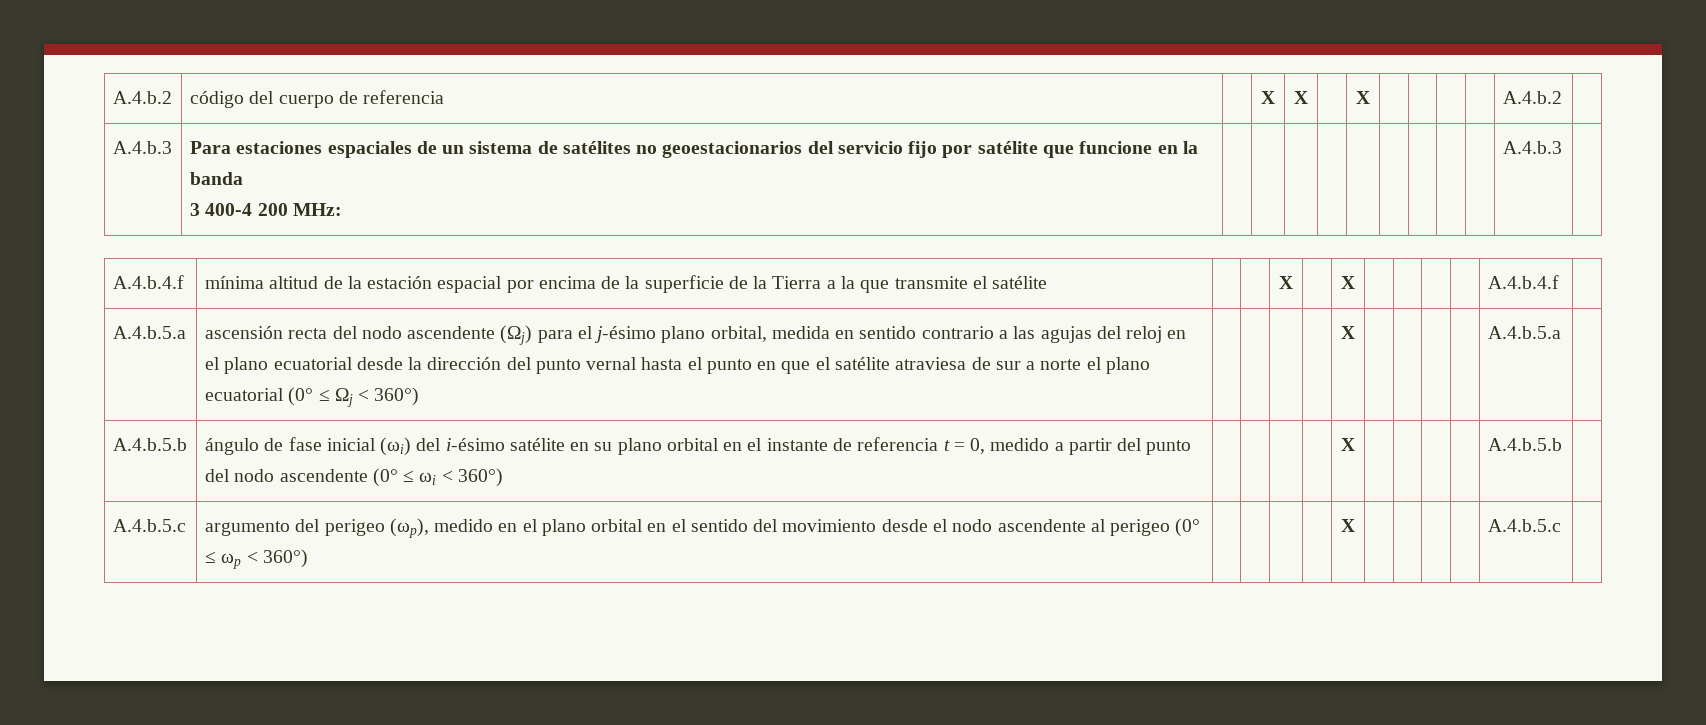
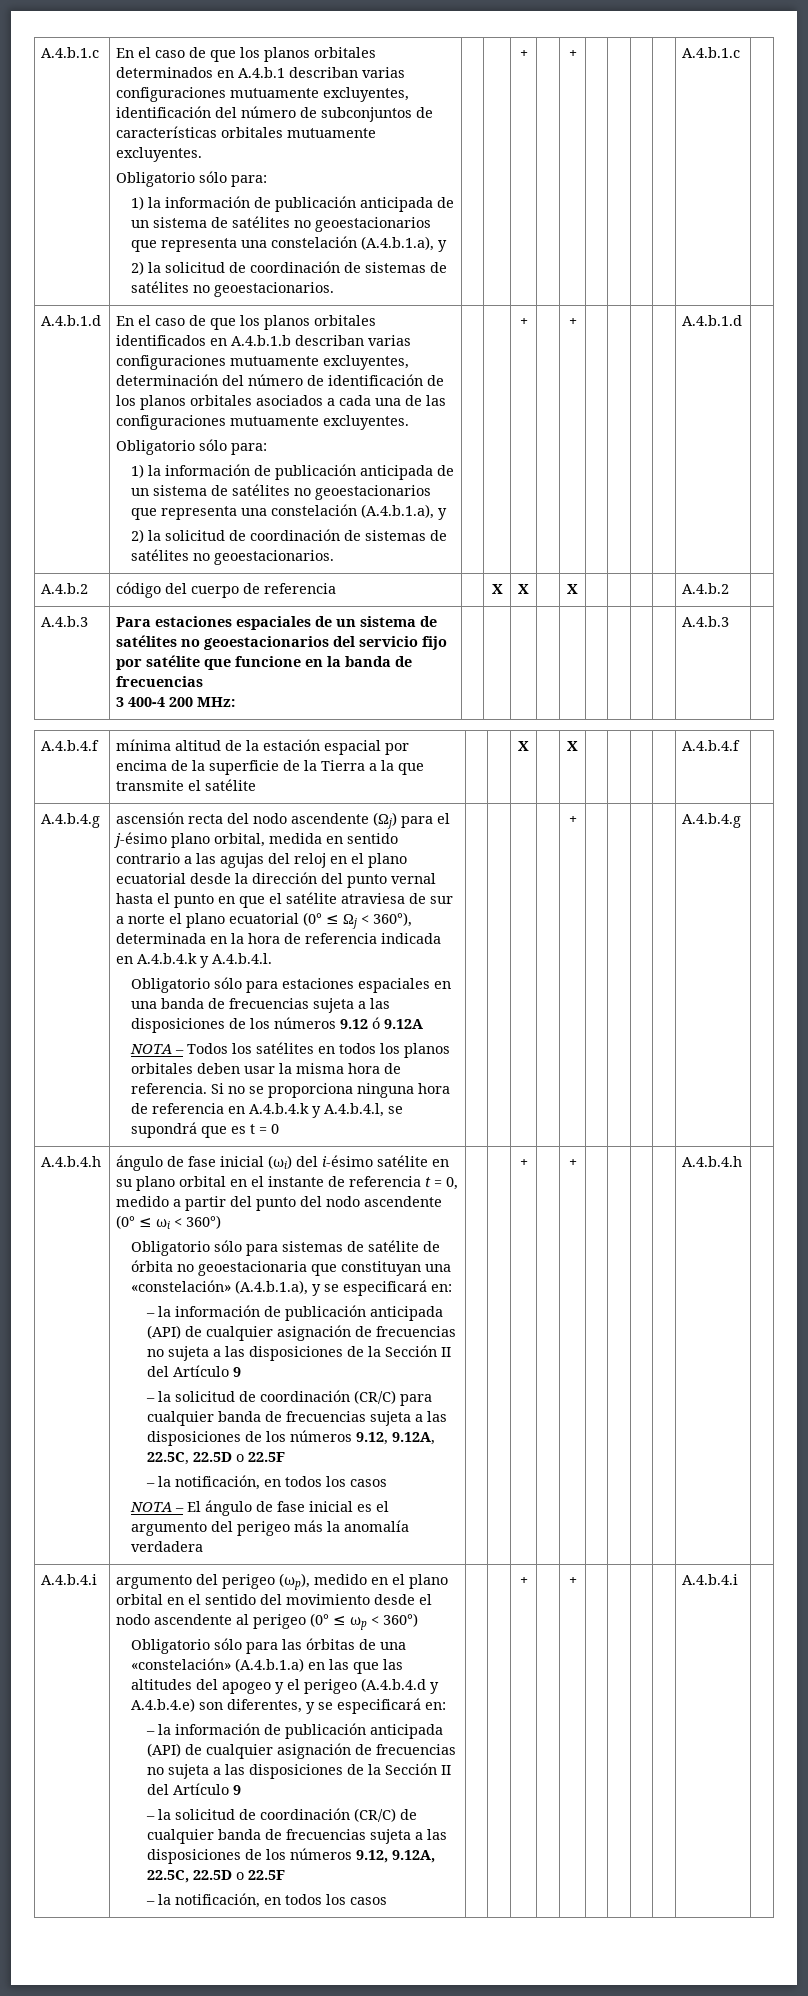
+ A.4.b.1.c | En el caso de que los planos orbitales determinados en A.4.b.1 describan varias configuraciones mutuamente excluyentes, identificación del número de subconjuntos de características orbitales mutuamente excluyentes.
+ Obligatorio sólo para:
+ 1) la información de publicación anticipada de un sistema de satélites no geoestacionarios que representa una constelación (A.4.b.1.a), y
+ 2) la solicitud de coordinación de sistemas de satélites no geoestacionarios. | | | + | | + | | | | | A.4.b.1.c |
+ A.4.b.1.d | En el caso de que los planos orbitales identificados en A.4.b.1.b describan varias configuraciones mutuamente excluyentes, determinación del número de identificación de los planos orbitales asociados a cada una de las configuraciones mutuamente excluyentes.
+ Obligatorio sólo para:
+ 1) la información de publicación anticipada de un sistema de satélites no geoestacionarios que representa una constelación (A.4.b.1.a), y
+ 2) la solicitud de coordinación de sistemas de satélites no geoestacionarios. | | | + | | + | | | | | A.4.b.1.d
- A.4.b.3 | Para estaciones espaciales de un sistema de satélites no geoestacionarios del servicio fijo por satélite que funcione en la banda
+ A.4.b.3 | Para estaciones espaciales de un sistema de satélites no geoestacionarios del servicio fijo por satélite que funcione en la banda de frecuencias
  A.4.b.4.f | mínima altitud de la estación espacial por encima de la superficie de la Tierra a la que transmite el satélite | | | X | | X | | | | | A.4.b.4.f |
- A.4.b.5.a
+ A.4.b.4.g
- ascensión recta del nodo ascendente (Ωj) para el j-ésimo plano orbital, medida en sentido contrario a las agujas del reloj en el plano ecuatorial desde la dirección del punto vernal hasta el punto en que el satélite atraviesa de sur a norte el plano ecuatorial (0° ≤ Ωj < 360°) | | | | | X | | | | | A.4.b.5.a |
- A.4.b.5.b | ángulo de fase inicial (ωi) del i-ésimo satélite en su plano orbital en el instante de referencia t = 0, medido a partir del punto del nodo ascendente (0° ≤ ωi < 360°) | | | | | X | | | | | A.4.b.5.b |
- A.4.b.5.c | argumento del perigeo (ωp), medido en el plano orbital en el sentido del movimiento desde el nodo ascendente al perigeo (0° ≤ ωp < 360°) | | | | | X | | | | | A.4.b.5.c |
+ ascensión recta del nodo ascendente (Ωj) para el j-ésimo plano orbital, medida en sentido contrario a las agujas del reloj en el plano ecuatorial desde la dirección del punto vernal hasta el punto en que el satélite atraviesa de sur a norte el plano ecuatorial (0° ≤ Ωj < 360°), determinada en la hora de referencia indicada en A.4.b.4.k y A.4.b.4.l.
+ Obligatorio sólo para estaciones espaciales en una banda de frecuencias sujeta a las disposiciones de los números 9.12 ó 9.12A
+ NOTA – Todos los satélites en todos los planos orbitales deben usar la misma hora de referencia. Si no se proporciona ninguna hora de referencia en A.4.b.4.k y A.4.b.4.l, se supondrá que es t = 0 | | | | | + | | | | | A.4.b.4.g |
+ A.4.b.4.h | ángulo de fase inicial (ωi) del i-ésimo satélite en su plano orbital en el instante de referencia t = 0, medido a partir del punto del nodo ascendente (0° ≤ ωi < 360°)
+ Obligatorio sólo para sistemas de satélite de órbita no geoestacionaria que constituyan una «constelación» (A.4.b.1.a), y se especificará en:
+ – la información de publicación anticipada (API) de cualquier asignación de frecuencias no sujeta a las disposiciones de la Sección II del Artículo 9
+ – la solicitud de coordinación (CR/C) para cualquier banda de frecuencias sujeta a las disposiciones de los números 9.12, 9.12A, 22.5C, 22.5D o 22.5F
+ – la notificación, en todos los casos
+ NOTA – El ángulo de fase inicial es el argumento del perigeo más la anomalía verdadera | | | + | | + | | | | | A.4.b.4.h |
+ A.4.b.4.i | argumento del perigeo (ωp), medido en el plano orbital en el sentido del movimiento desde el nodo ascendente al perigeo (0° ≤ ωp < 360°)
+ Obligatorio sólo para las órbitas de una «constelación» (A.4.b.1.a) en las que las altitudes del apogeo y el perigeo (A.4.b.4.d y A.4.b.4.e) son diferentes, y se especificará en:
+ – la información de publicación anticipada (API) de cualquier asignación de frecuencias no sujeta a las disposiciones de la Sección II del Artículo 9
+ – la solicitud de coordinación (CR/C) de cualquier banda de frecuencias sujeta a las disposiciones de los números 9.12, 9.12A, 22.5C, 22.5D o 22.5F
+ – la notificación, en todos los casos | | | + | | + | | | | | A.4.b.4.i

